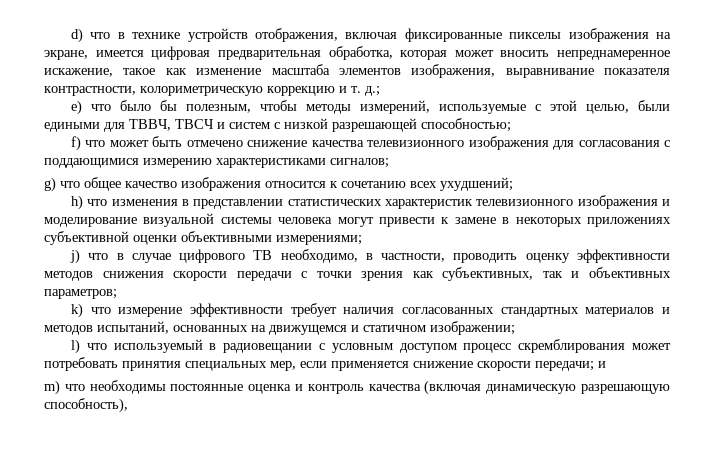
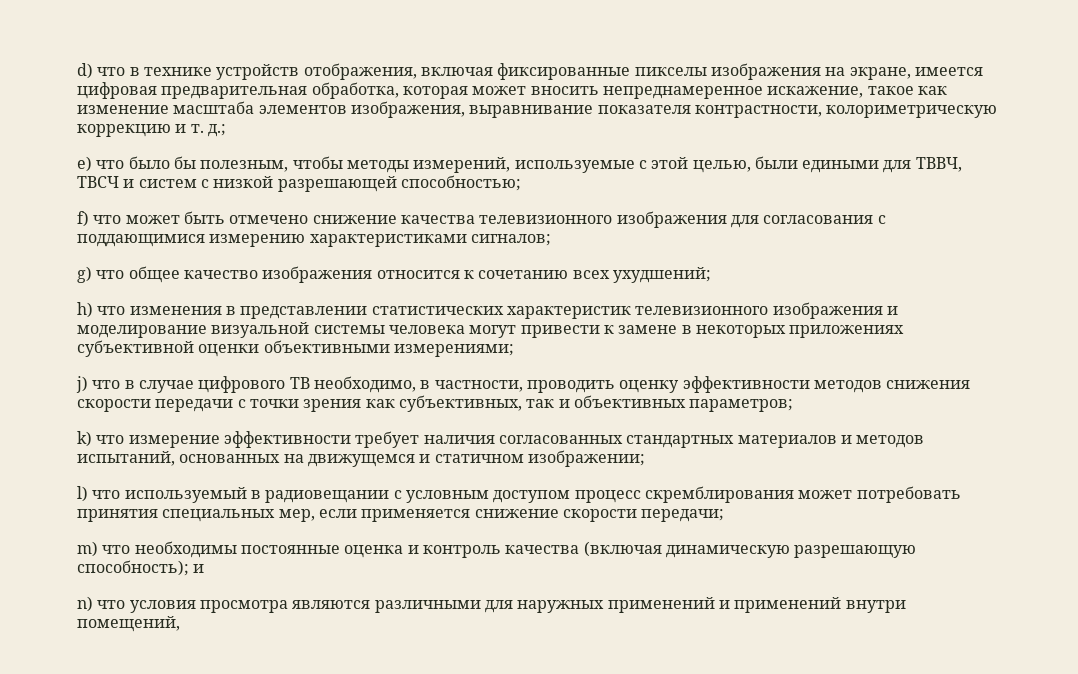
- l) что используемый в радиовещании с условным доступом процесс скремблирования может потребовать принятия специальных мер, если применяется снижение скорости передачи; и
+ l) что используемый в радиовещании с условным доступом процесс скремблирования может потребовать принятия специальных мер, если применяется снижение скорости передачи;
- m) что необходимы постоянные оценка и контроль качества (включая динамическую разрешающую способность),
+ m) что необходимы постоянные оценка и контроль качества (включая динамическую разрешающую способность); и
+ n) что условия просмотра являются различными для наружных применений и применений внутри помещений,

